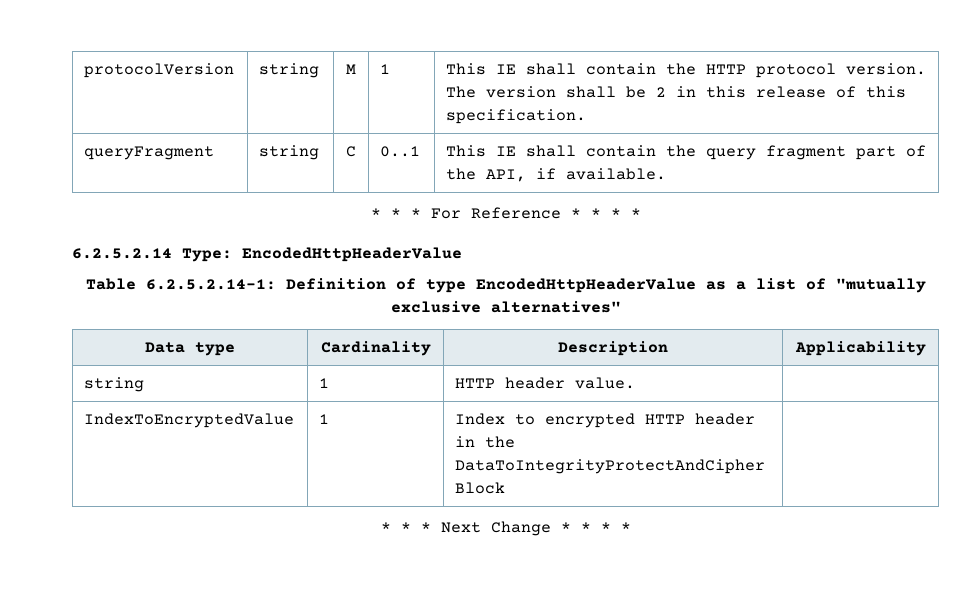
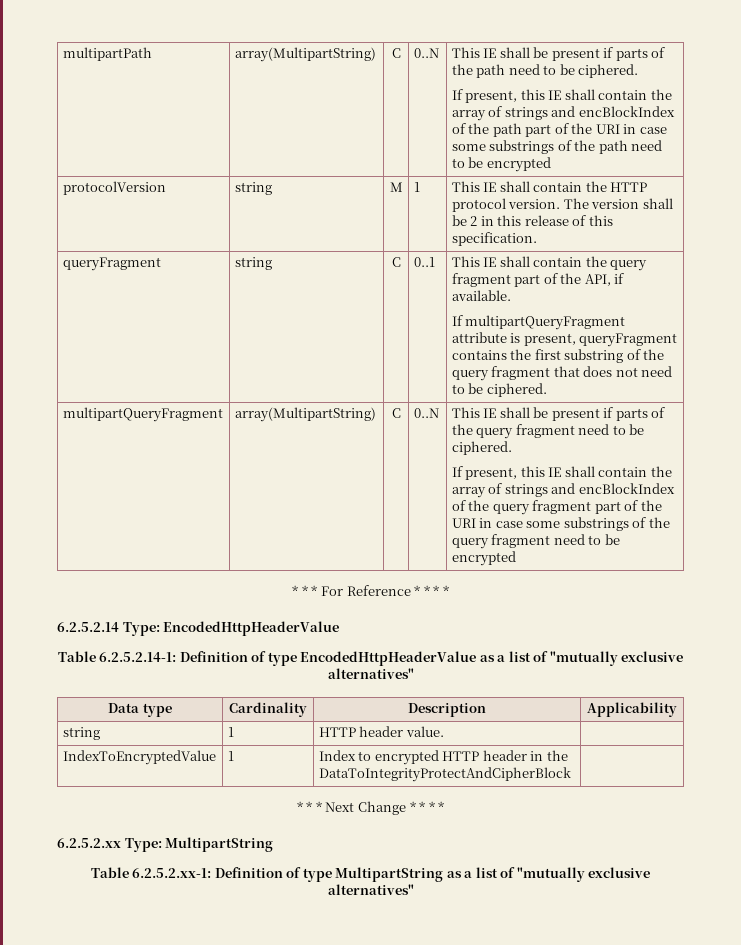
+ multipartPath | array(MultipartString) | C | 0..N | This IE shall be present if parts of the path need to be ciphered.
+ If present, this IE shall contain the array of strings and encBlockIndex of the path part of the URI in case some substrings of the path need to be encrypted
  queryFragment | string | C | 0..1 | This IE shall contain the query fragment part of the API, if available.
+ If multipartQueryFragment attribute is present, queryFragment contains the first substring of the query fragment that does not need to be ciphered.
+ multipartQueryFragment | array(MultipartString) | C | 0..N | This IE shall be present if parts of the query fragment need to be ciphered.
+ If present, this IE shall contain the array of strings and encBlockIndex of the query fragment part of the URI in case some substrings of the query fragment need to be encrypted
+ 6.2.5.2.xx Type: MultipartString
+ Table 6.2.5.2.xx-1: Definition of type MultipartString as a list of "mutually exclusive alternatives"

